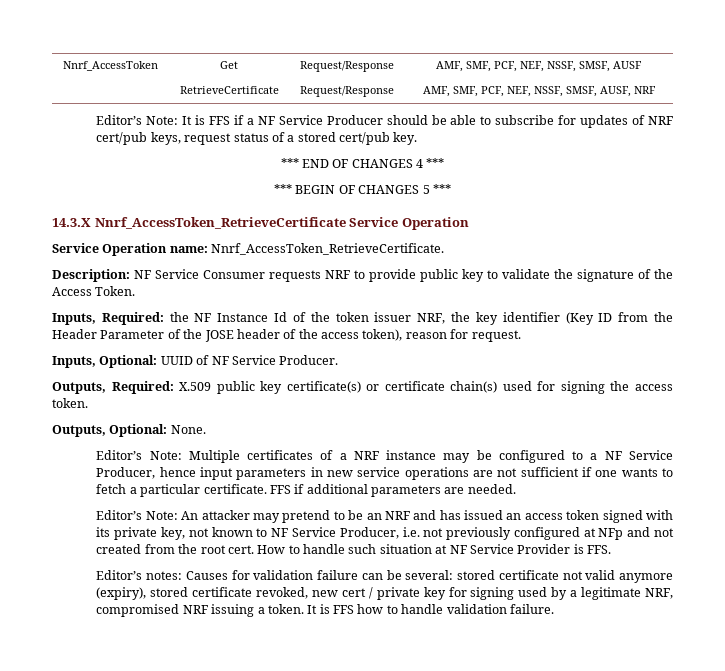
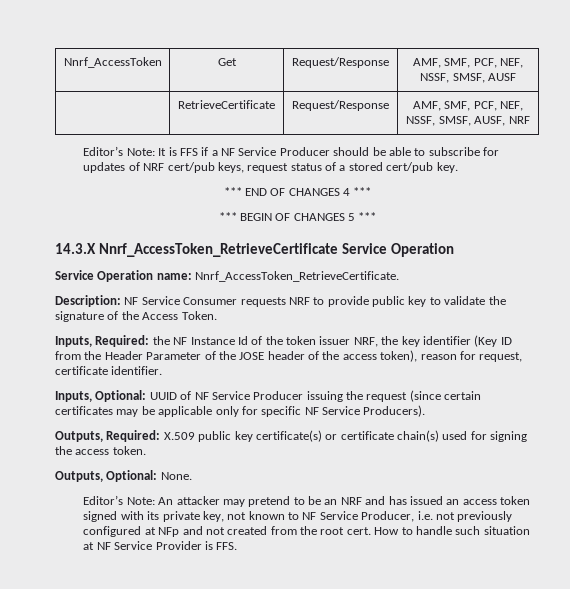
- Inputs, Required: the NF Instance Id of the token issuer NRF, the key identifier (Key ID from the Header Parameter of the JOSE header of the access token), reason for request.
+ Inputs, Required: the NF Instance Id of the token issuer NRF, the key identifier (Key ID from the Header Parameter of the JOSE header of the access token), reason for request, certificate identifier.
- Inputs, Optional: UUID of NF Service Producer.
+ Inputs, Optional: UUID of NF Service Producer issuing the request (since certain certificates may be applicable only for specific NF Service Producers).
- Editor’s Note: Multiple certificates of a NRF instance may be configured to a NF Service Producer, hence input parameters in new service operations are not sufficient if one wants to fetch a particular certificate. FFS if additional parameters are needed.
- Editor’s notes: Causes for validation failure can be several: stored certificate not valid anymore (expiry), stored certificate revoked, new cert / private key for signing used by a legitimate NRF, compromised NRF issuing a token. It is FFS how to handle validation failure.

